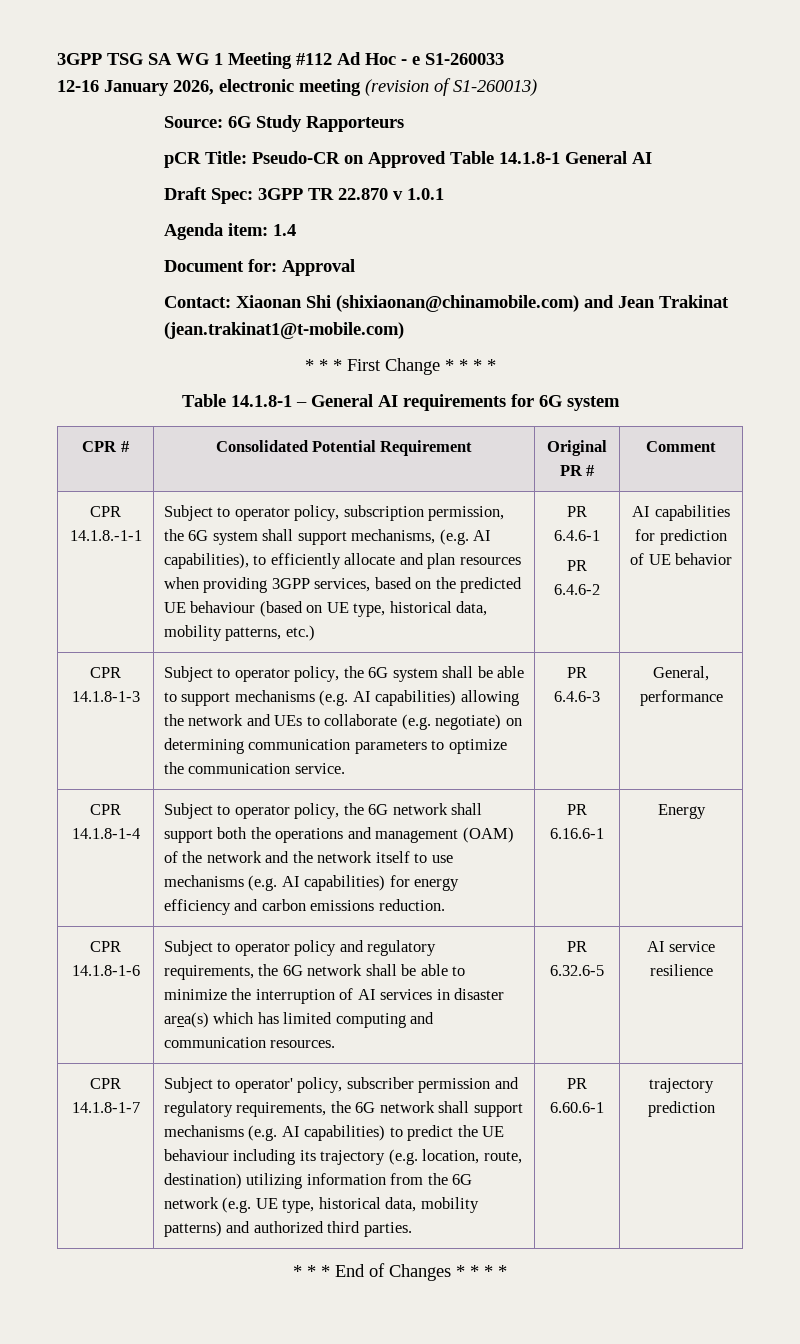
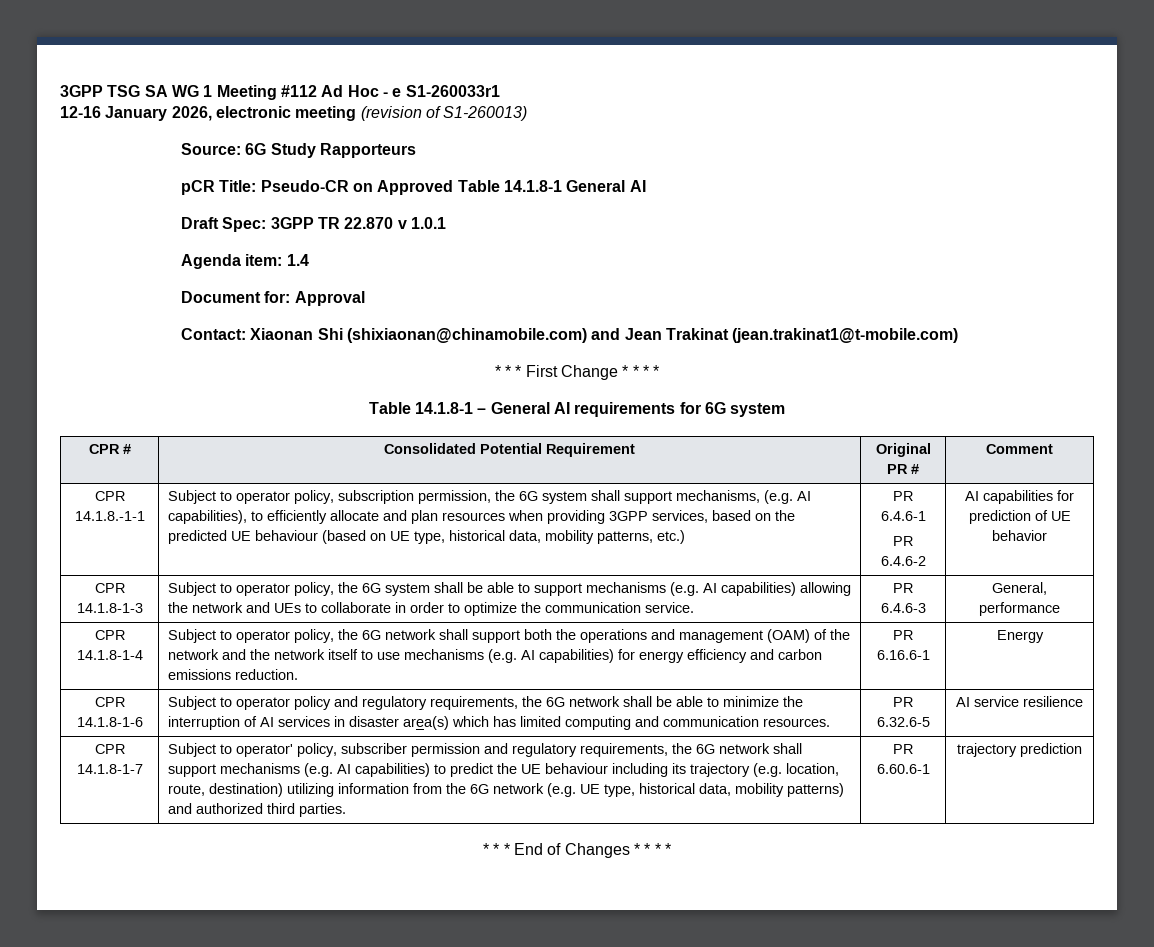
- 3GPP TSG SA WG 1 Meeting #112 Ad Hoc - e S1-260033
+ 3GPP TSG SA WG 1 Meeting #112 Ad Hoc - e S1-260033r1
- CPR 14.1.8-1-3 | Subject to operator policy, the 6G system shall be able to support mechanisms (e.g. AI capabilities) allowing the network and UEs to collaborate (e.g. negotiate) on determining communication parameters to optimize the communication service. | PR 6.4.6-3 | General, performance
+ CPR 14.1.8-1-3 | Subject to operator policy, the 6G system shall be able to support mechanisms (e.g. AI capabilities) allowing the network and UEs to collaborate in order to optimize the communication service. | PR 6.4.6-3 | General, performance

